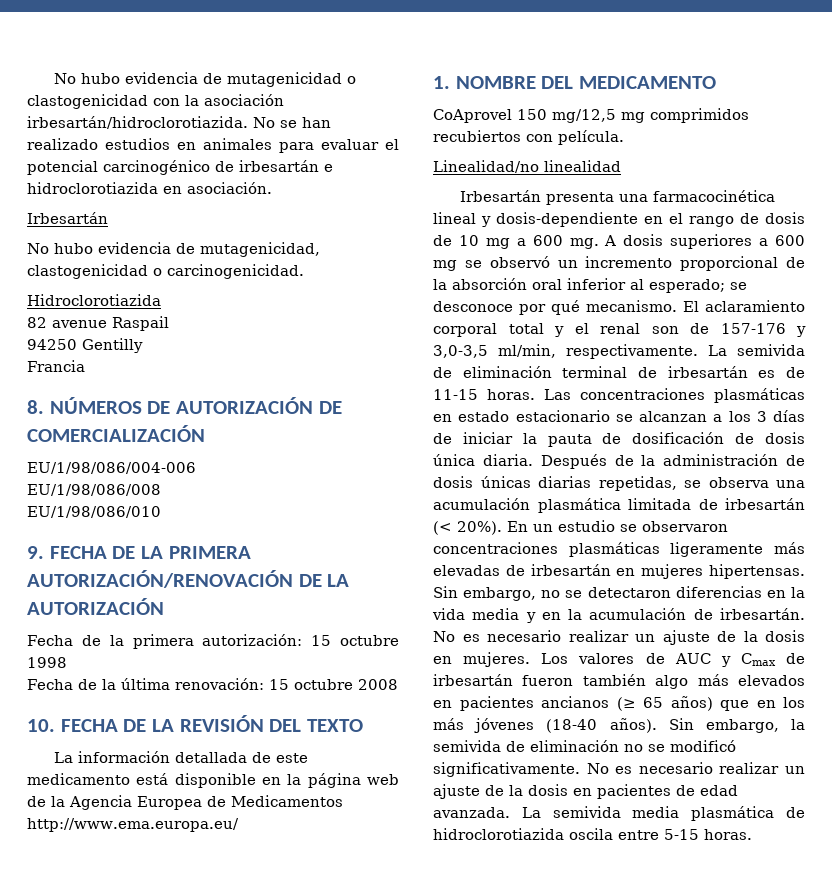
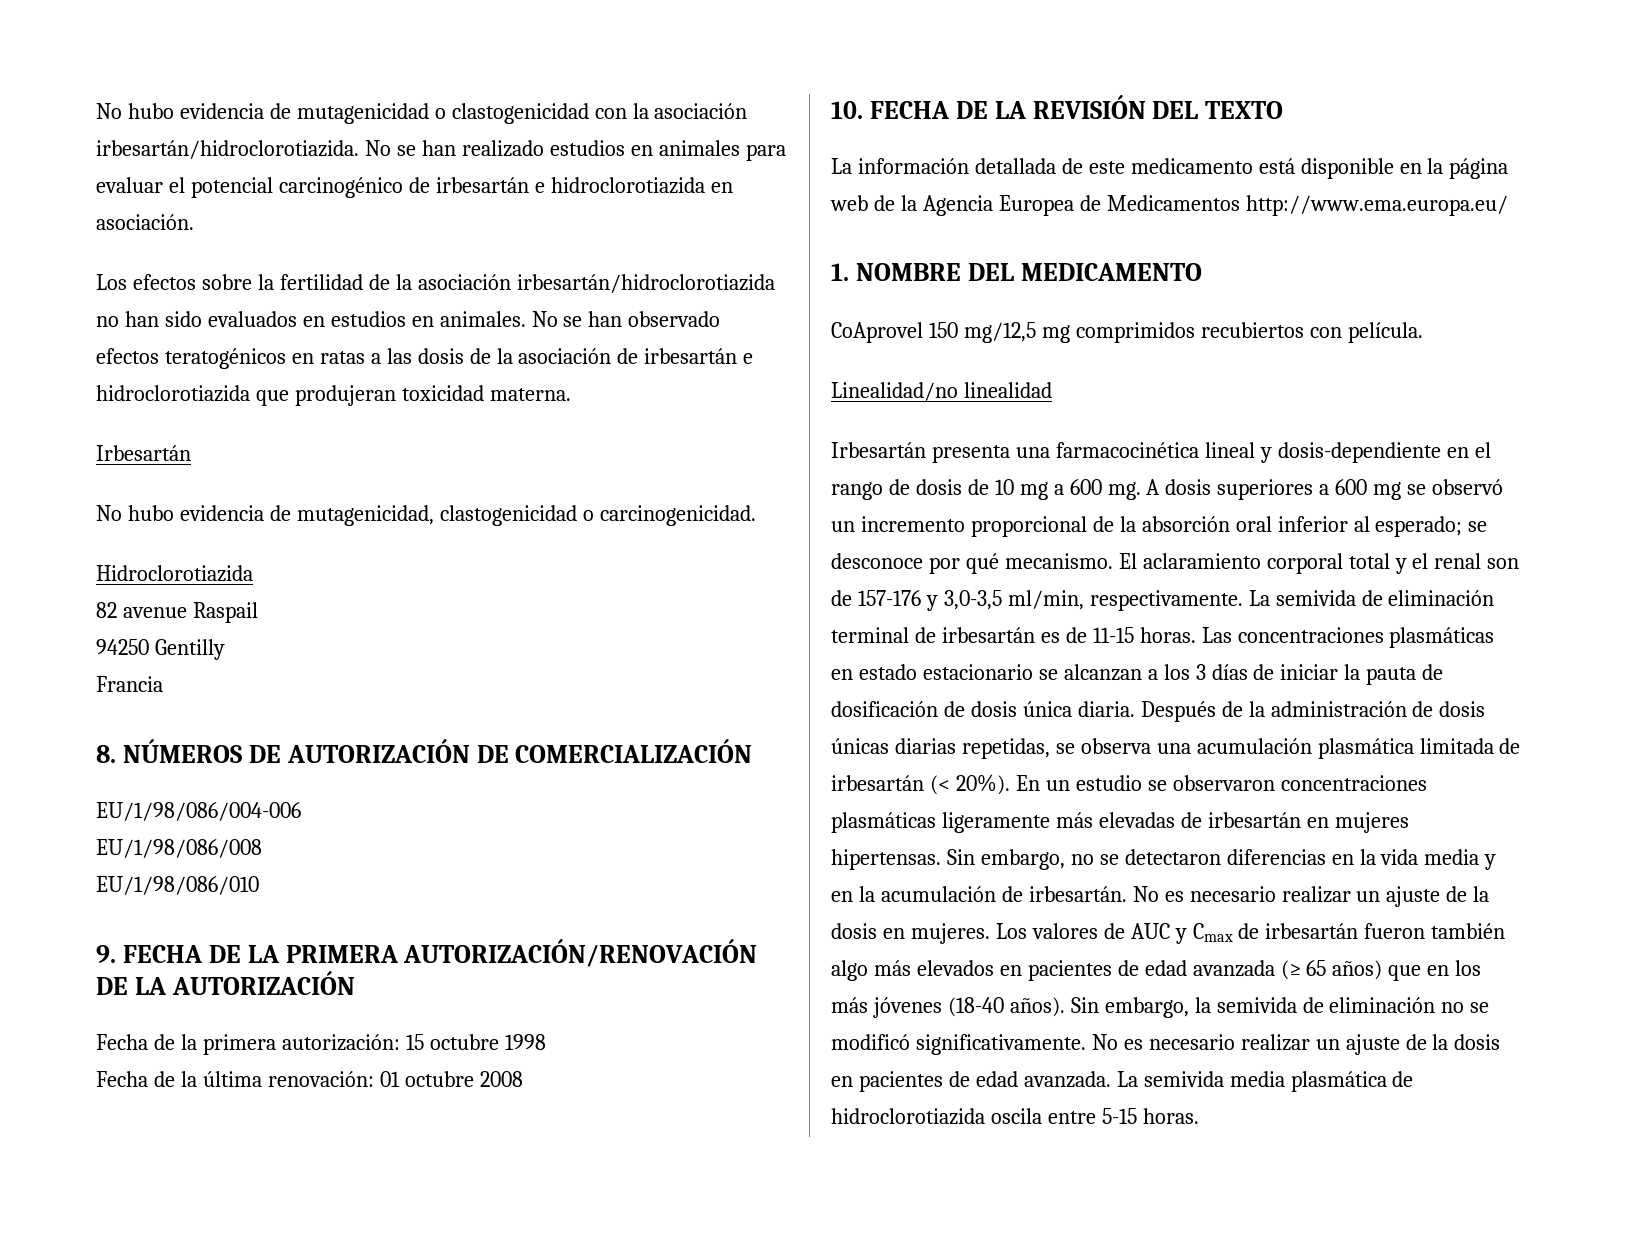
+ Los efectos sobre la fertilidad de la asociación irbesartán/hidroclorotiazida no han sido evaluados en estudios en animales. No se han observado efectos teratogénicos en ratas a las dosis de la asociación de irbesartán e hidroclorotiazida que produjeran toxicidad materna.
- Fecha de la última renovación: 15 octubre 2008
+ Fecha de la última renovación: 01 octubre 2008
- Los valores de AUC y Cmax de irbesartán fueron también algo más elevados en pacientes ancianos (≥ 65 años) que en los más jóvenes (18-40 años).
+ Los valores de AUC y Cmax de irbesartán fueron también algo más elevados en pacientes de edad avanzada (≥ 65 años) que en los más jóvenes (18-40 años).

